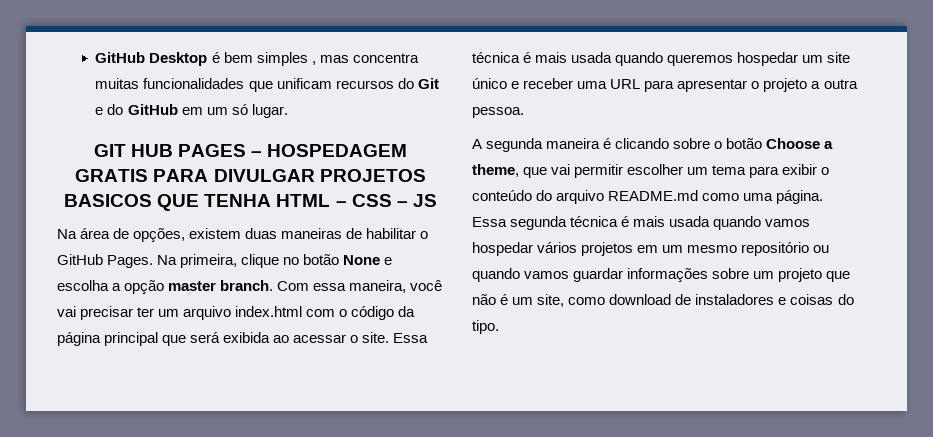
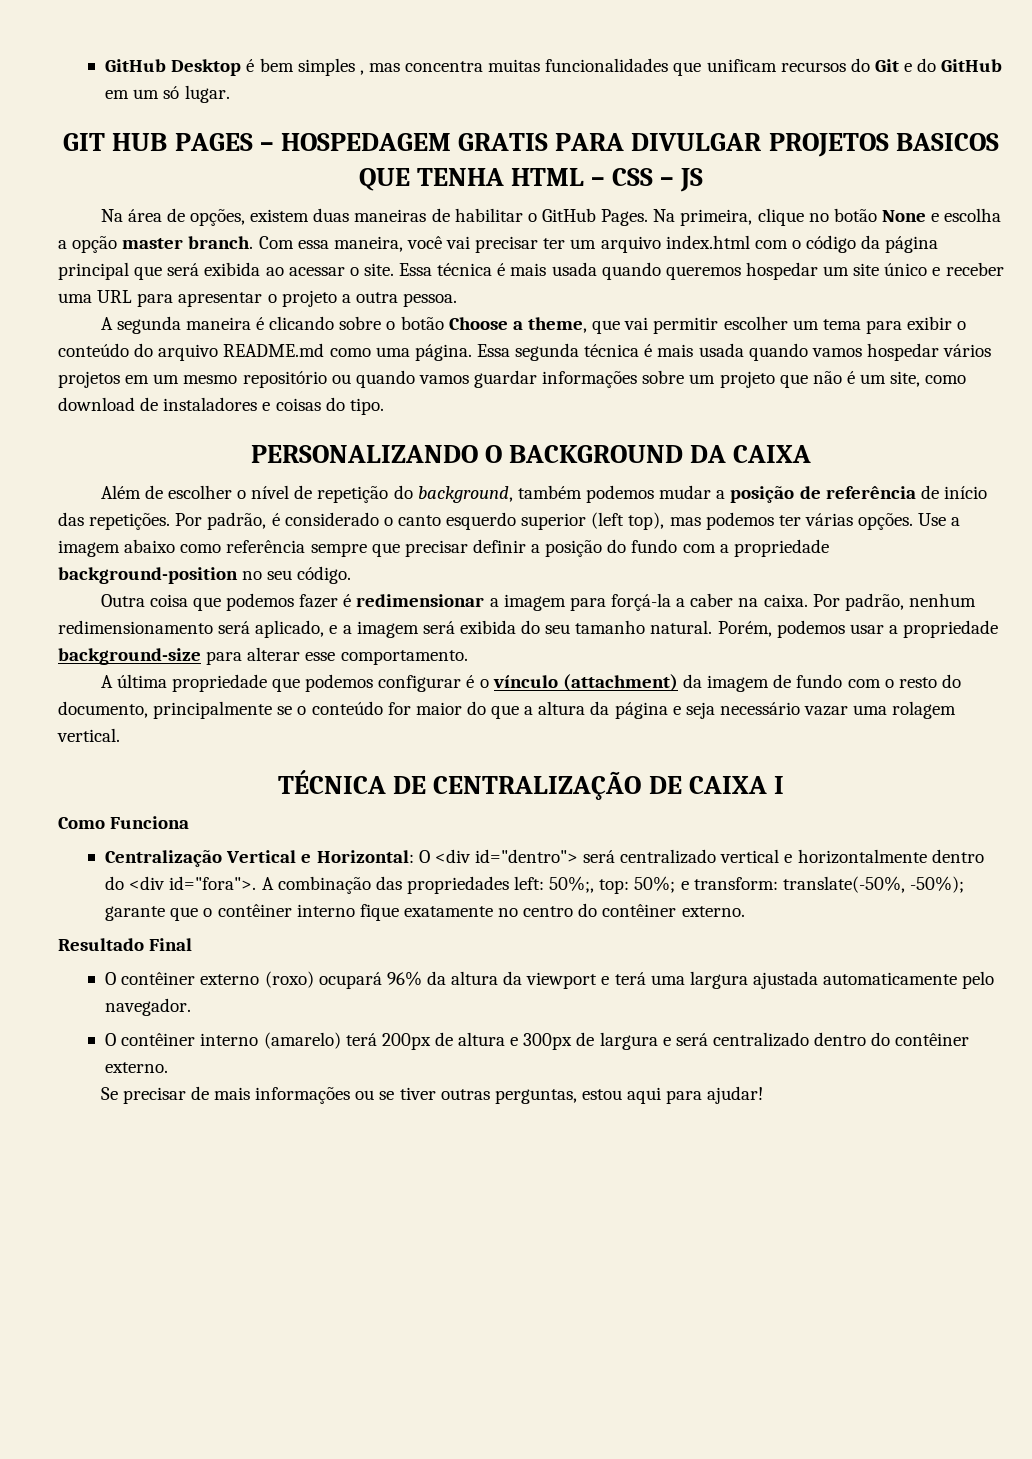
+ PERSONALIZANDO O BACKGROUND DA CAIXA
+ Além de escolher o nível de repetição do background, também podemos mudar a posição de referência de início das repetições. Por padrão, é considerado o canto esquerdo superior (left top), mas podemos ter várias opções. Use a imagem abaixo como referência sempre que precisar definir a posição do fundo com a propriedade background-position no seu código.
+ Outra coisa que podemos fazer é redimensionar a imagem para forçá-la a caber na caixa. Por padrão, nenhum redimensionamento será aplicado, e a imagem será exibida do seu tamanho natural. Porém, podemos usar a propriedade background-size para alterar esse comportamento.
+ A última propriedade que podemos configurar é o vínculo (attachment) da imagem de fundo com o resto do documento, principalmente se o conteúdo for maior do que a altura da página e seja necessário vazar uma rolagem vertical.
+ TÉCNICA DE CENTRALIZAÇÃO DE CAIXA I
+ Como Funciona
+ Centralização Vertical e Horizontal: O <div id="dentro"> será centralizado vertical e horizontalmente dentro do <div id="fora">. A combinação das propriedades left: 50%;, top: 50%; e transform: translate(-50%, -50%); garante que o contêiner interno fique exatamente no centro do contêiner externo.
+ Resultado Final
+ O contêiner externo (roxo) ocupará 96% da altura da viewport e terá uma largura ajustada automaticamente pelo navegador.
+ O contêiner interno (amarelo) terá 200px de altura e 300px de largura e será centralizado dentro do contêiner externo.
+ Se precisar de mais informações ou se tiver outras perguntas, estou aqui para ajudar!

